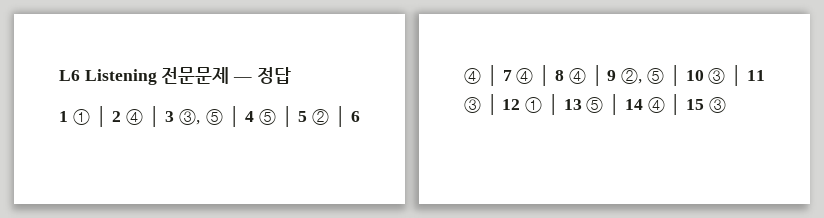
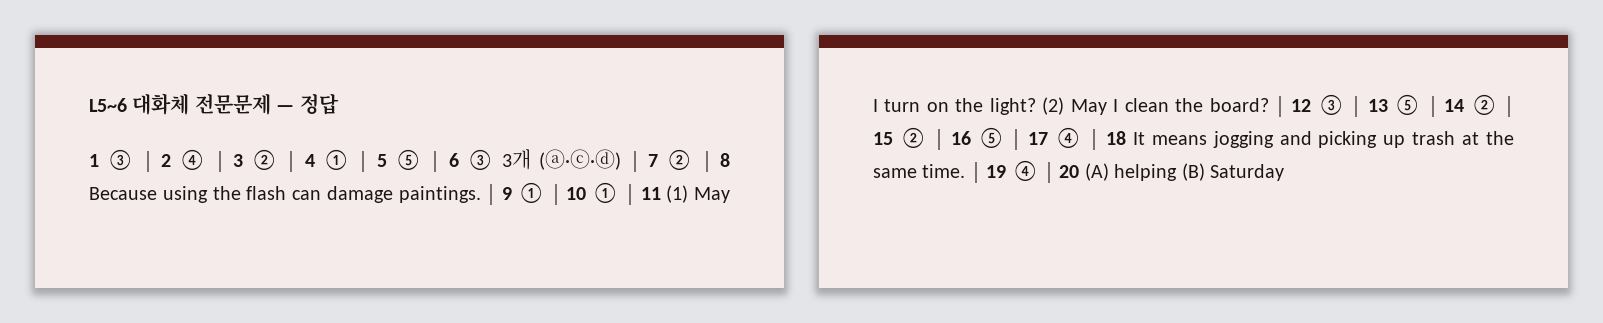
- L6 Listening 전문문제 — 정답
+ L5~6 대화체 전문문제 — 정답
- 1 ① │ 2 ④ │ 3 ③, ⑤ │ 4 ⑤ │ 5 ② │ 6 ④ │ 7 ④ │ 8 ④ │ 9 ②, ⑤ │ 10 ③ │ 11 ③ │ 12 ① │ 13 ⑤ │ 14 ④ │ 15 ③
+ 1 ③ │ 2 ④ │ 3 ② │ 4 ① │ 5 ⑤ │ 6 ③ 3개 (ⓐ·ⓒ·ⓓ) │ 7 ② │ 8 Because using the flash can damage paintings. │ 9 ① │ 10 ① │ 11 (1) May I turn on the light? (2) May I clean the board? │ 12 ③ │ 13 ⑤ │ 14 ② │ 15 ② │ 16 ⑤ │ 17 ④ │ 18 It means jogging and picking up trash at the same time. │ 19 ④ │ 20 (A) helping (B) Saturday

